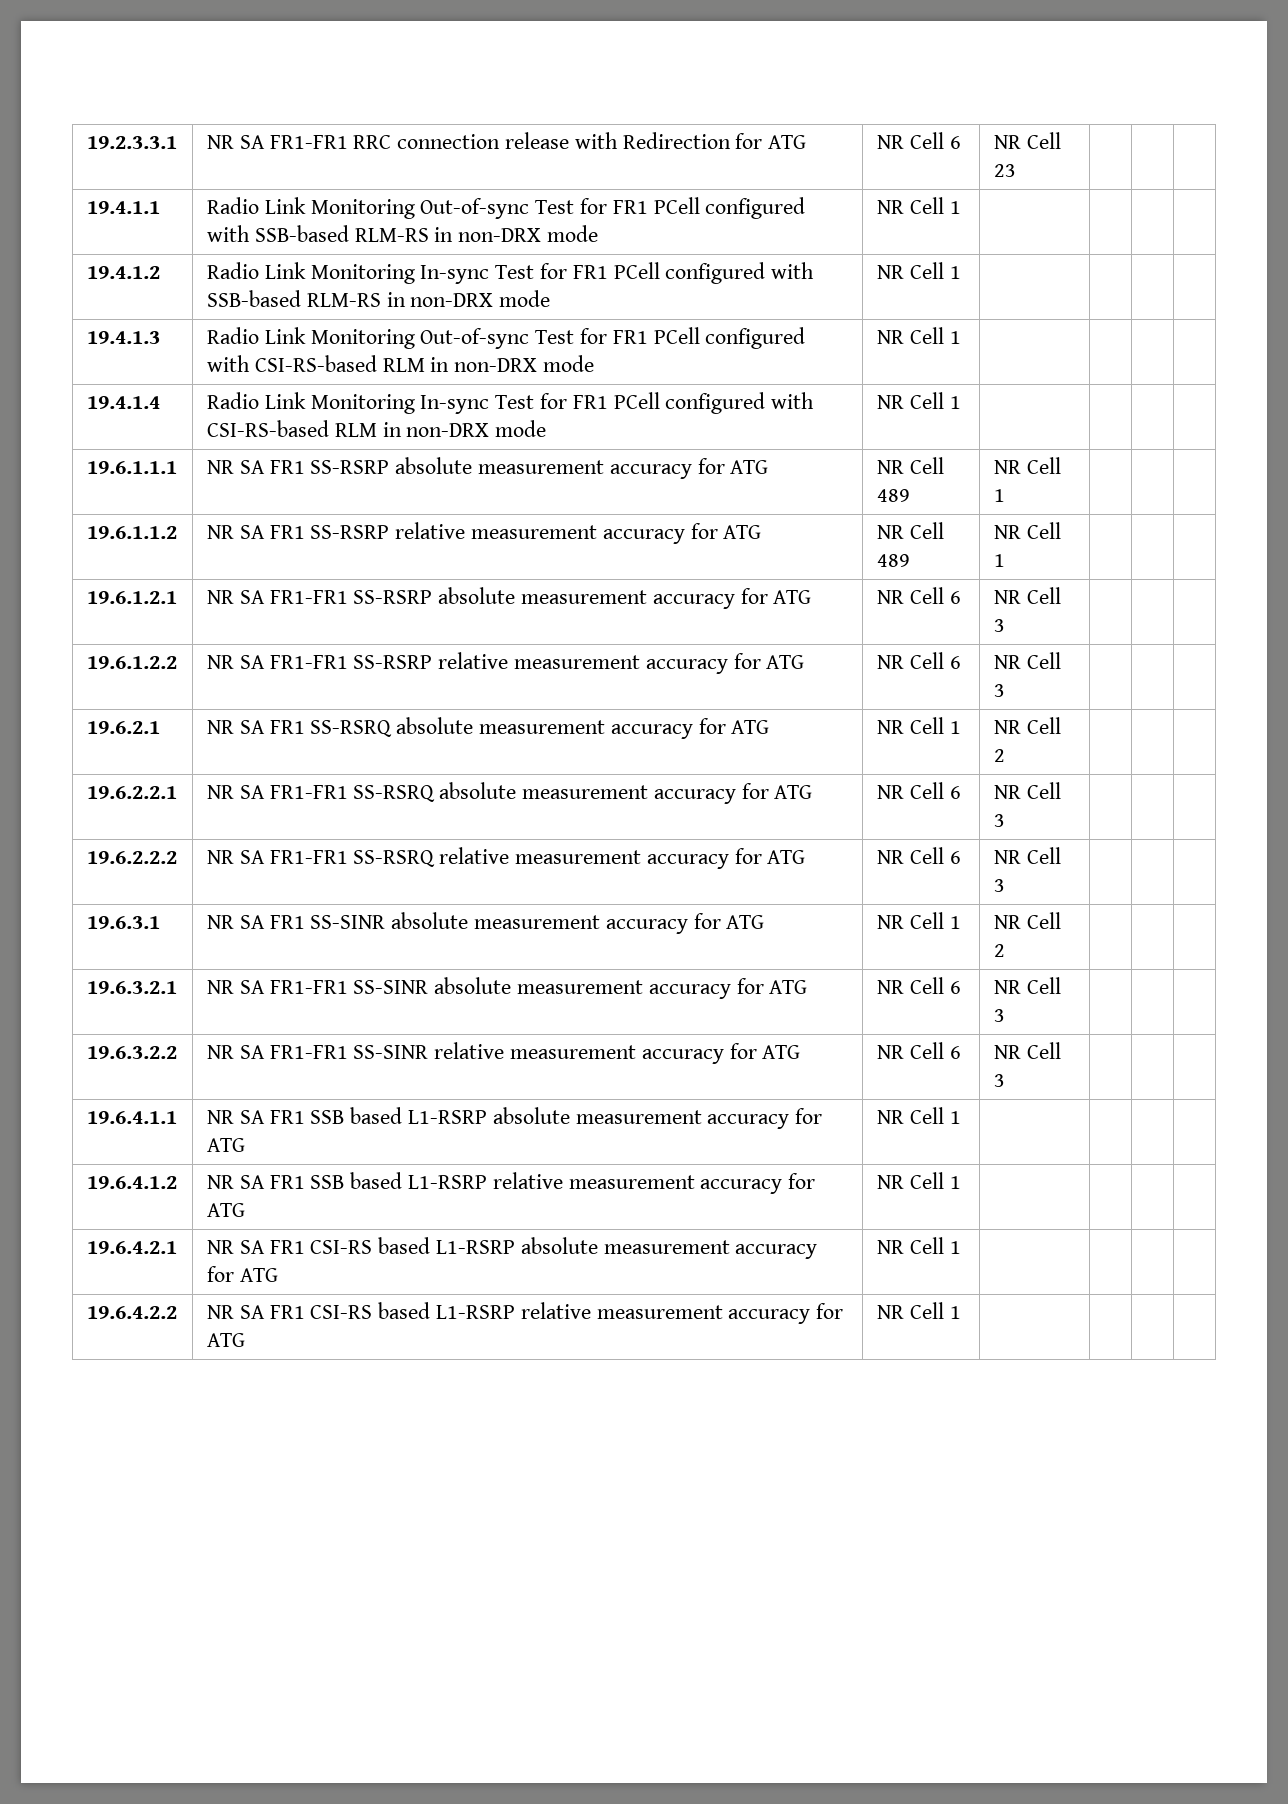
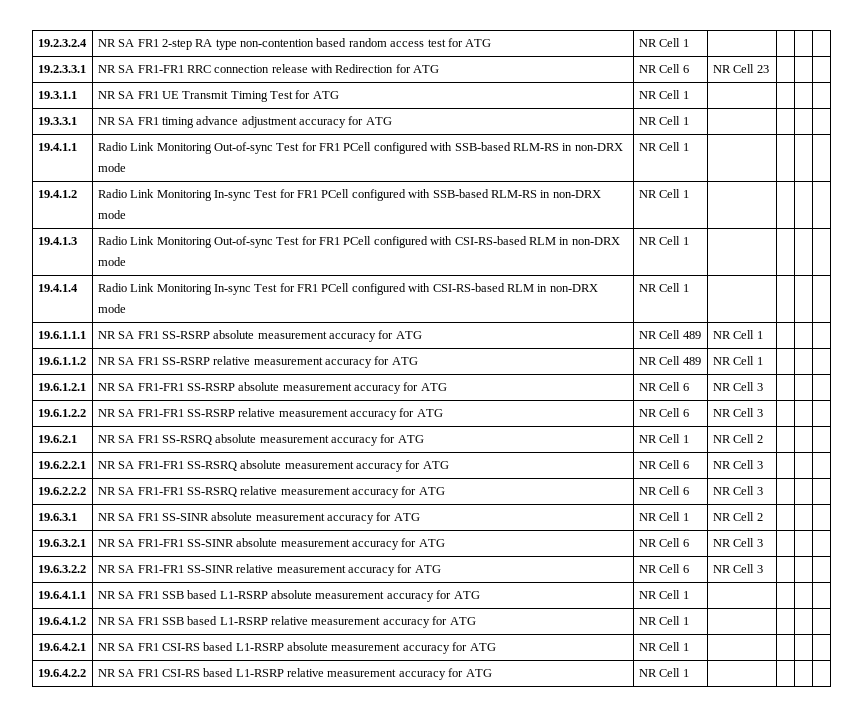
+ 19.2.3.2.4 | NR SA FR1 2-step RA type non-contention based random access test for ATG | NR Cell 1 | | | |
+ 19.3.1.1 | NR SA FR1 UE Transmit Timing Test for ATG | NR Cell 1 | | | |
+ 19.3.3.1 | NR SA FR1 timing advance adjustment accuracy for ATG | NR Cell 1 | | | |

